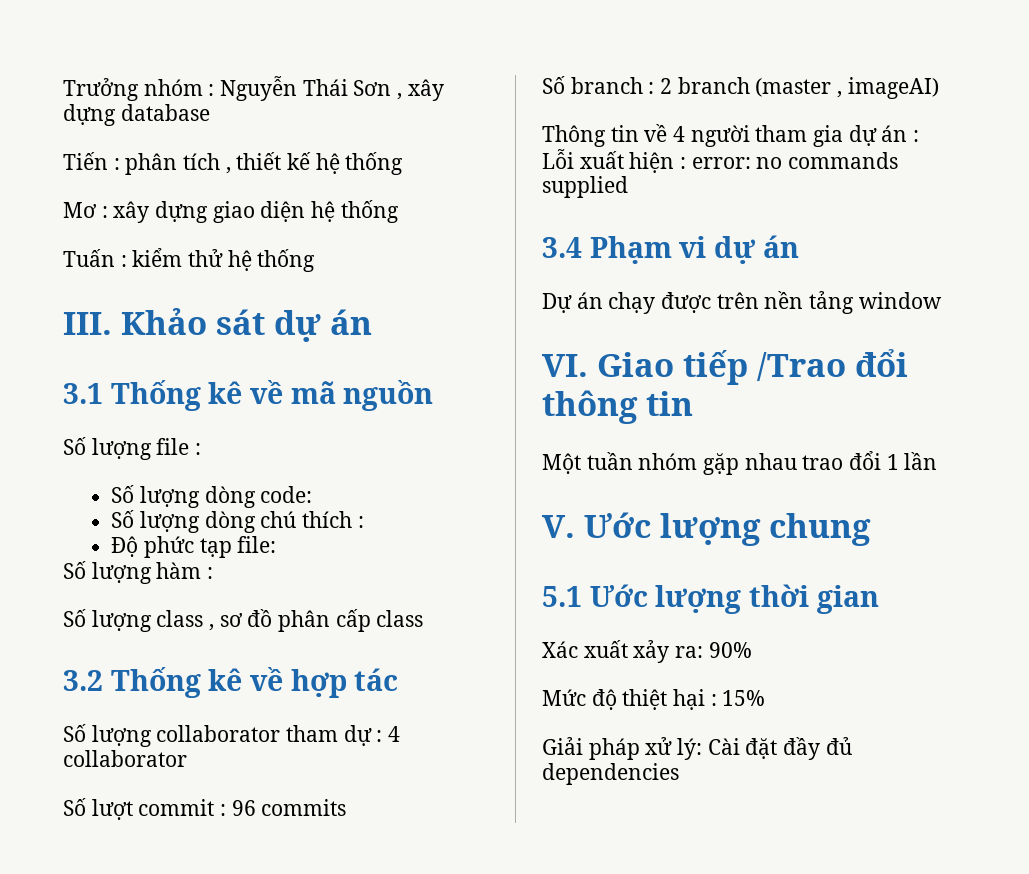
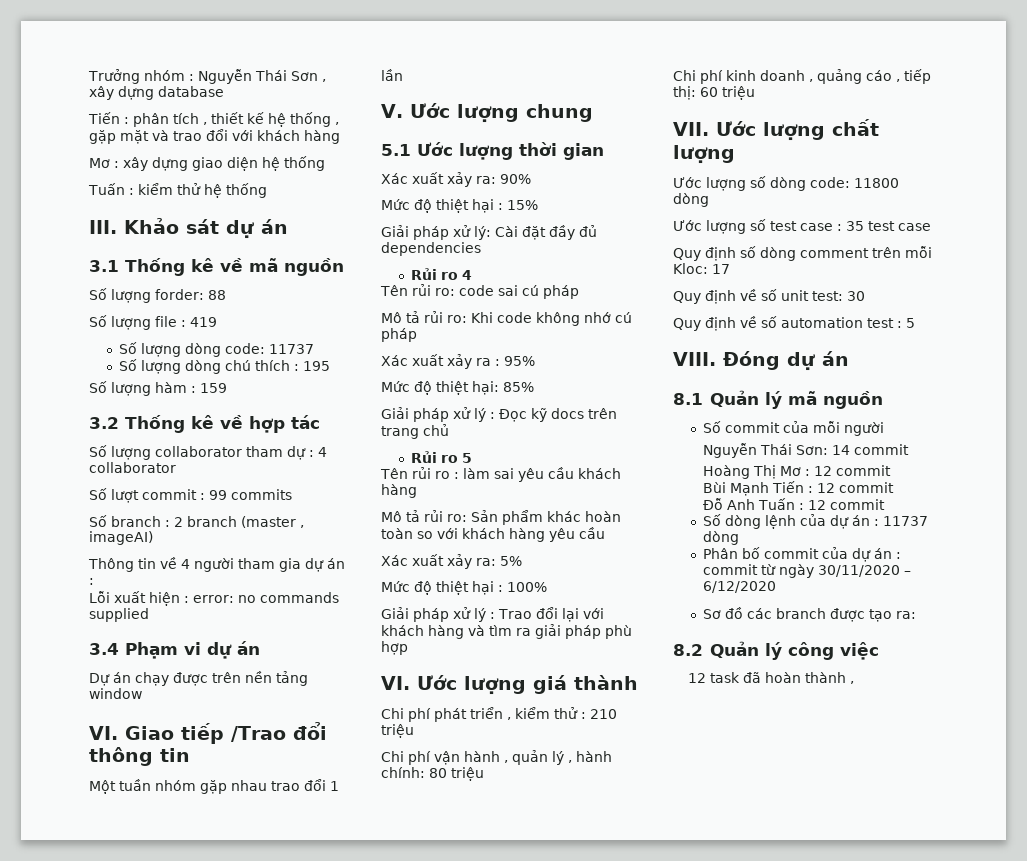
- Tiến : phân tích , thiết kế hệ thống
+ Tiến : phân tích , thiết kế hệ thống , gặp mặt và trao đổi với khách hàng
+ Số lượng forder: 88
- Số lượng file :
+ Số lượng file : 419
- Số lượng dòng code:
+ Số lượng dòng code: 11737
- Số lượng dòng chú thích :
- Độ phức tạp file:
+ Số lượng dòng chú thích : 195
- Số lượng hàm :
- Số lượng class , sơ đồ phân cấp class
+ Số lượng hàm : 159
- Số lượt commit : 96 commits
+ Số lượt commit : 99 commits
+ Rủi ro 4
+ Tên rủi ro: code sai cú pháp
+ Mô tả rủi ro: Khi code không nhớ cú pháp
+ Xác xuất xảy ra : 95%
+ Mức độ thiệt hại: 85%
+ Giải pháp xử lý : Đọc kỹ docs trên trang chủ
+ Rủi ro 5
+ Tên rủi ro : làm sai yêu cầu khách hàng
+ Mô tả rủi ro: Sản phẩm khác hoàn toàn so với khách hàng yêu cầu
+ Xác xuất xảy ra: 5%
+ Mức độ thiệt hại : 100%
+ Giải pháp xử lý : Trao đổi lại với khách hàng và tìm ra giải pháp phù hợp
+ VI. Ước lượng giá thành
+ Chi phí phát triển , kiểm thử : 210 triệu
+ Chi phí vận hành , quản lý , hành chính: 80 triệu
+ Chi phí kinh doanh , quảng cáo , tiếp thị: 60 triệu
+ VII. Ước lượng chất lượng
+ Ước lượng số dòng code: 11800 dòng
+ Ước lượng số test case : 35 test case
+ Quy định số dòng comment trên mỗi Kloc: 17
+ Quy định về số unit test: 30
+ Quy định về số automation test : 5
+ VIII. Đóng dự án
+ 8.1 Quản lý mã nguồn
+ Số commit của mỗi người
+ Nguyễn Thái Sơn: 14 commit
+ Hoàng Thị Mơ : 12 commit
+ Bùi Mạnh Tiến : 12 commit
+ Đỗ Anh Tuấn : 12 commit
+ Số dòng lệnh của dự án : 11737 dòng
+ Phân bố commit của dự án : commit từ ngày 30/11/2020 – 6/12/2020
+ Sơ đồ các branch được tạo ra:
+ 8.2 Quản lý công việc
+ 12 task đã hoàn thành ,

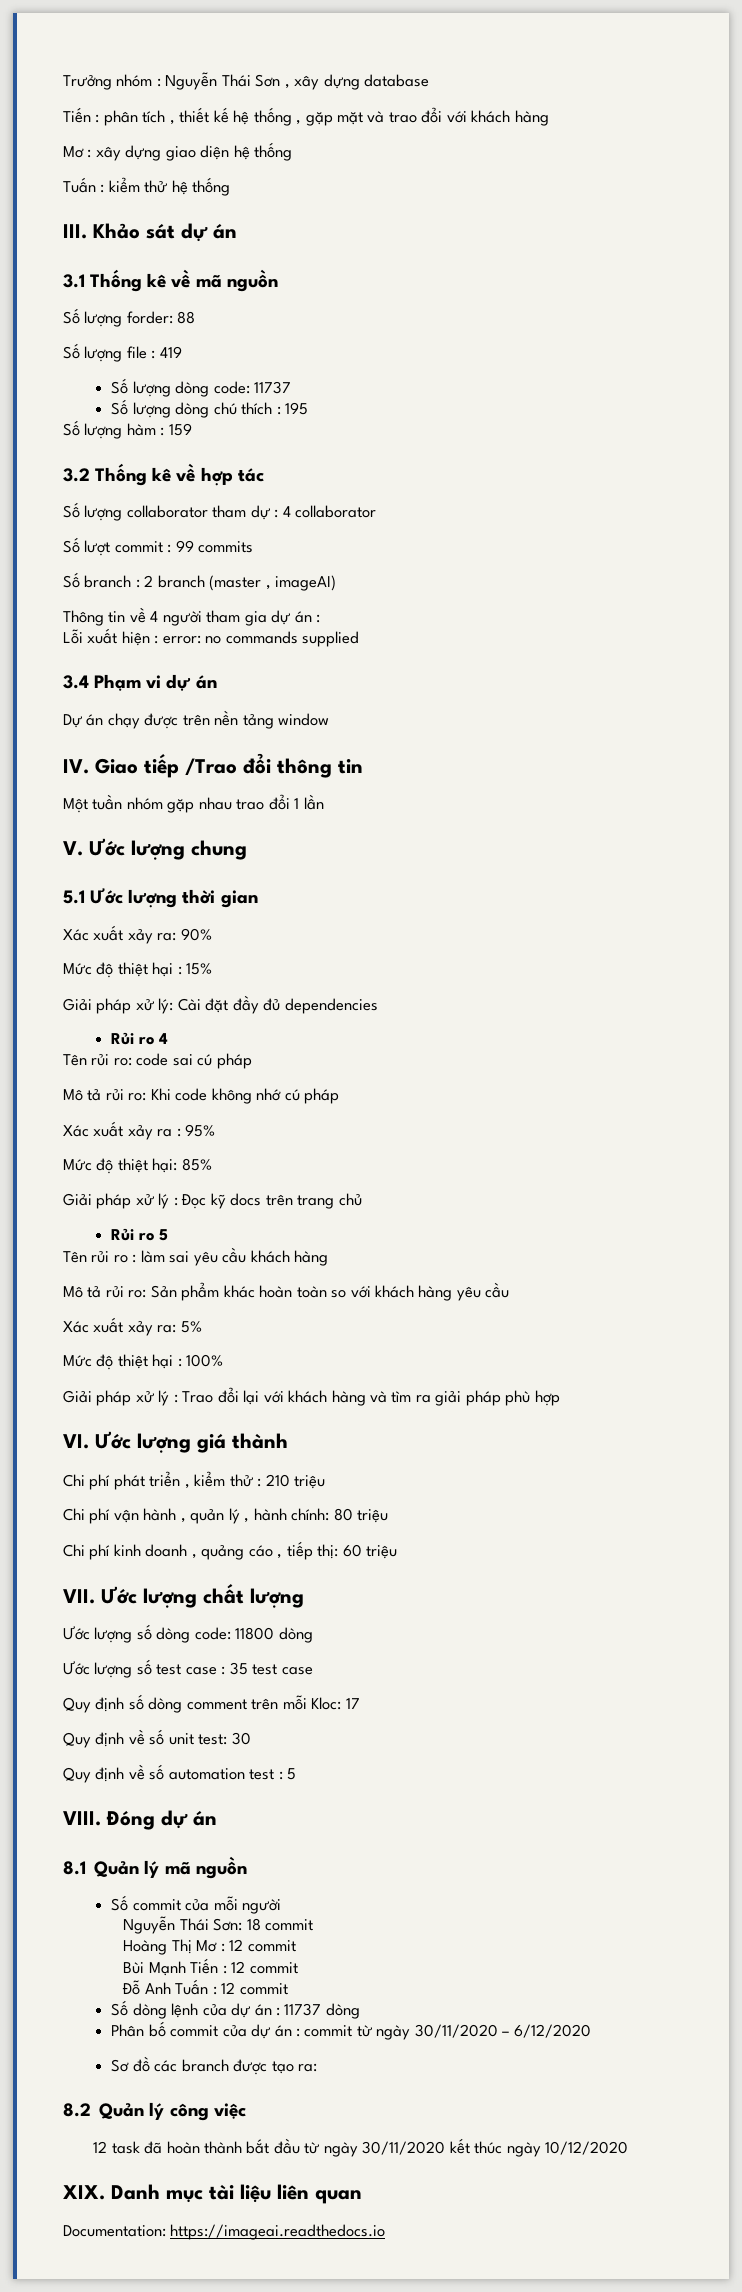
- VI. Giao tiếp /Trao đổi thông tin
+ IV. Giao tiếp /Trao đổi thông tin
- Nguyễn Thái Sơn: 14 commit
+ Nguyễn Thái Sơn: 18 commit
- 12 task đã hoàn thành ,
+ 12 task đã hoàn thành bắt đầu từ ngày 30/11/2020 kết thúc ngày 10/12/2020
+ XIX. Danh mục tài liệu liên quan
+ Documentation: https://imageai.readthedocs.io

